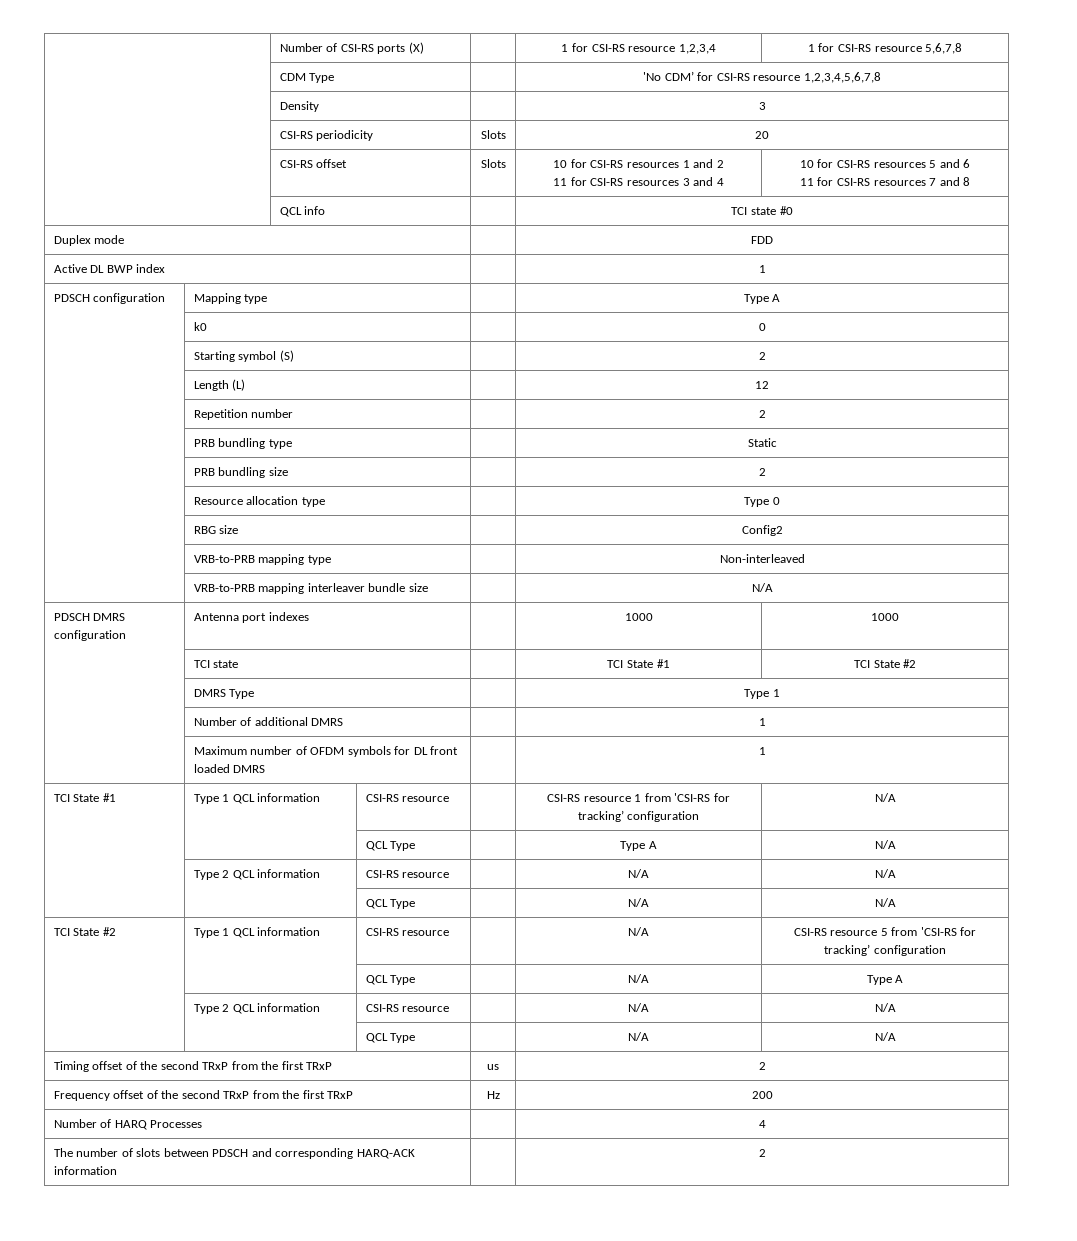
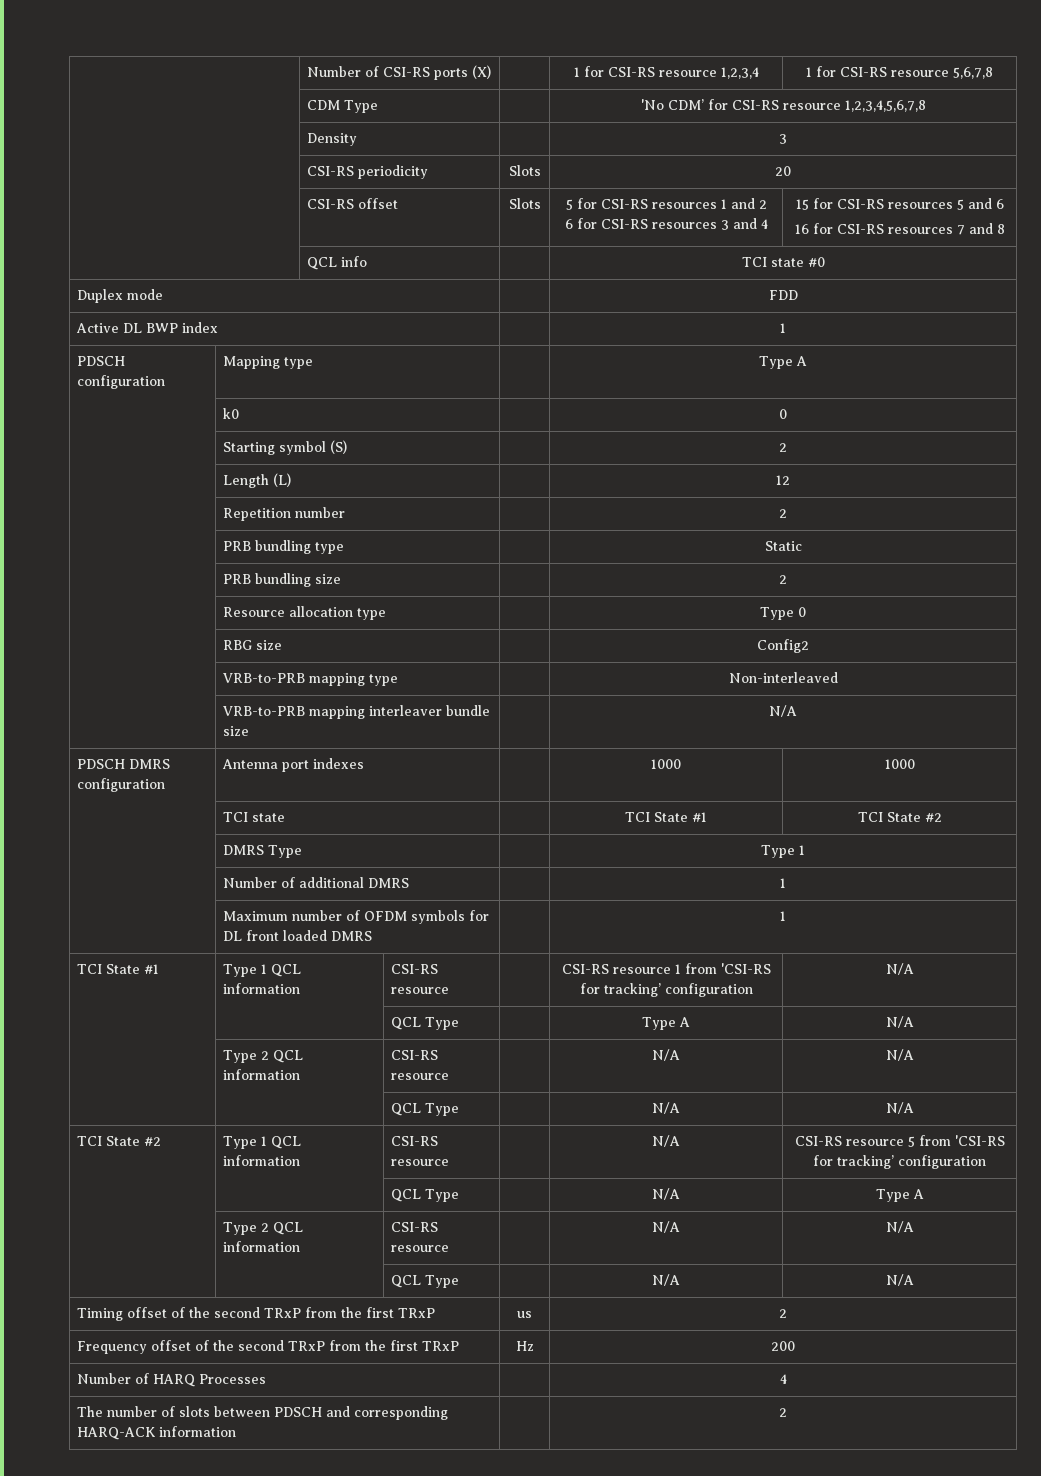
- | CSI-RS offset | Slots | 10 for CSI-RS resources 1 and 2
- 11 for CSI-RS resources 3 and 4 | 10 for CSI-RS resources 5 and 6
- 11 for CSI-RS resources 7 and 8
+ | CSI-RS offset | Slots | 5 for CSI-RS resources 1 and 2
+ 6 for CSI-RS resources 3 and 4 | 15 for CSI-RS resources 5 and 6
+ 16 for CSI-RS resources 7 and 8

